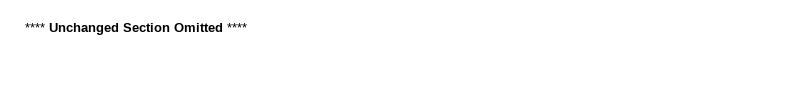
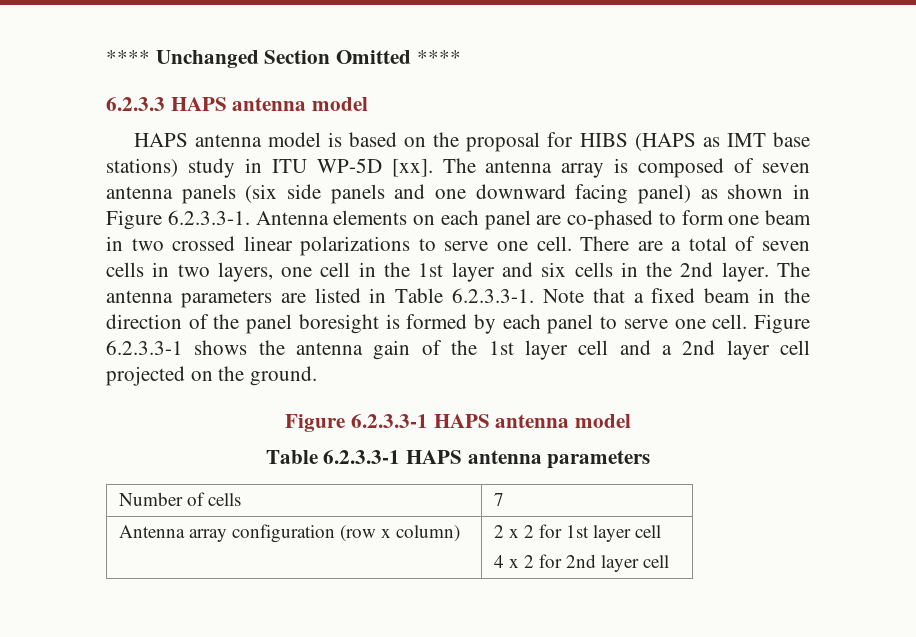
+ 6.2.3.3 HAPS antenna model
+ HAPS antenna model is based on the proposal for HIBS (HAPS as IMT base stations) study in ITU WP-5D [xx]. The antenna array is composed of seven antenna panels (six side panels and one downward facing panel) as shown in Figure 6.2.3.3-1. Antenna elements on each panel are co-phased to form one beam in two crossed linear polarizations to serve one cell. There are a total of seven cells in two layers, one cell in the 1st layer and six cells in the 2nd layer. The antenna parameters are listed in Table 6.2.3.3-1. Note that a fixed beam in the direction of the panel boresight is formed by each panel to serve one cell. Figure 6.2.3.3-1 shows the antenna gain of the 1st layer cell and a 2nd layer cell projected on the ground.
+ Figure 6.2.3.3-1 HAPS antenna model
+ Table 6.2.3.3-1 HAPS antenna parameters
+ Number of cells | 7
+ Antenna array configuration (row x column) | 2 x 2 for 1st layer cell
+ 4 x 2 for 2nd layer cell

